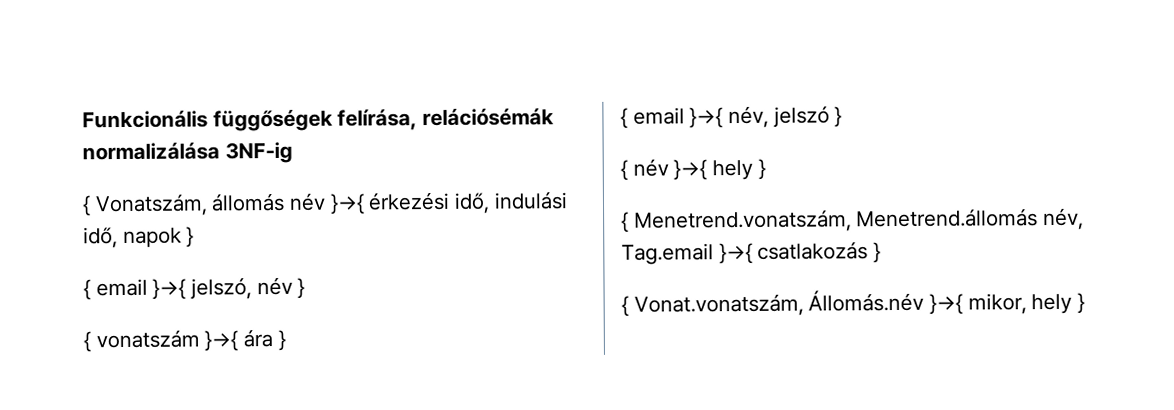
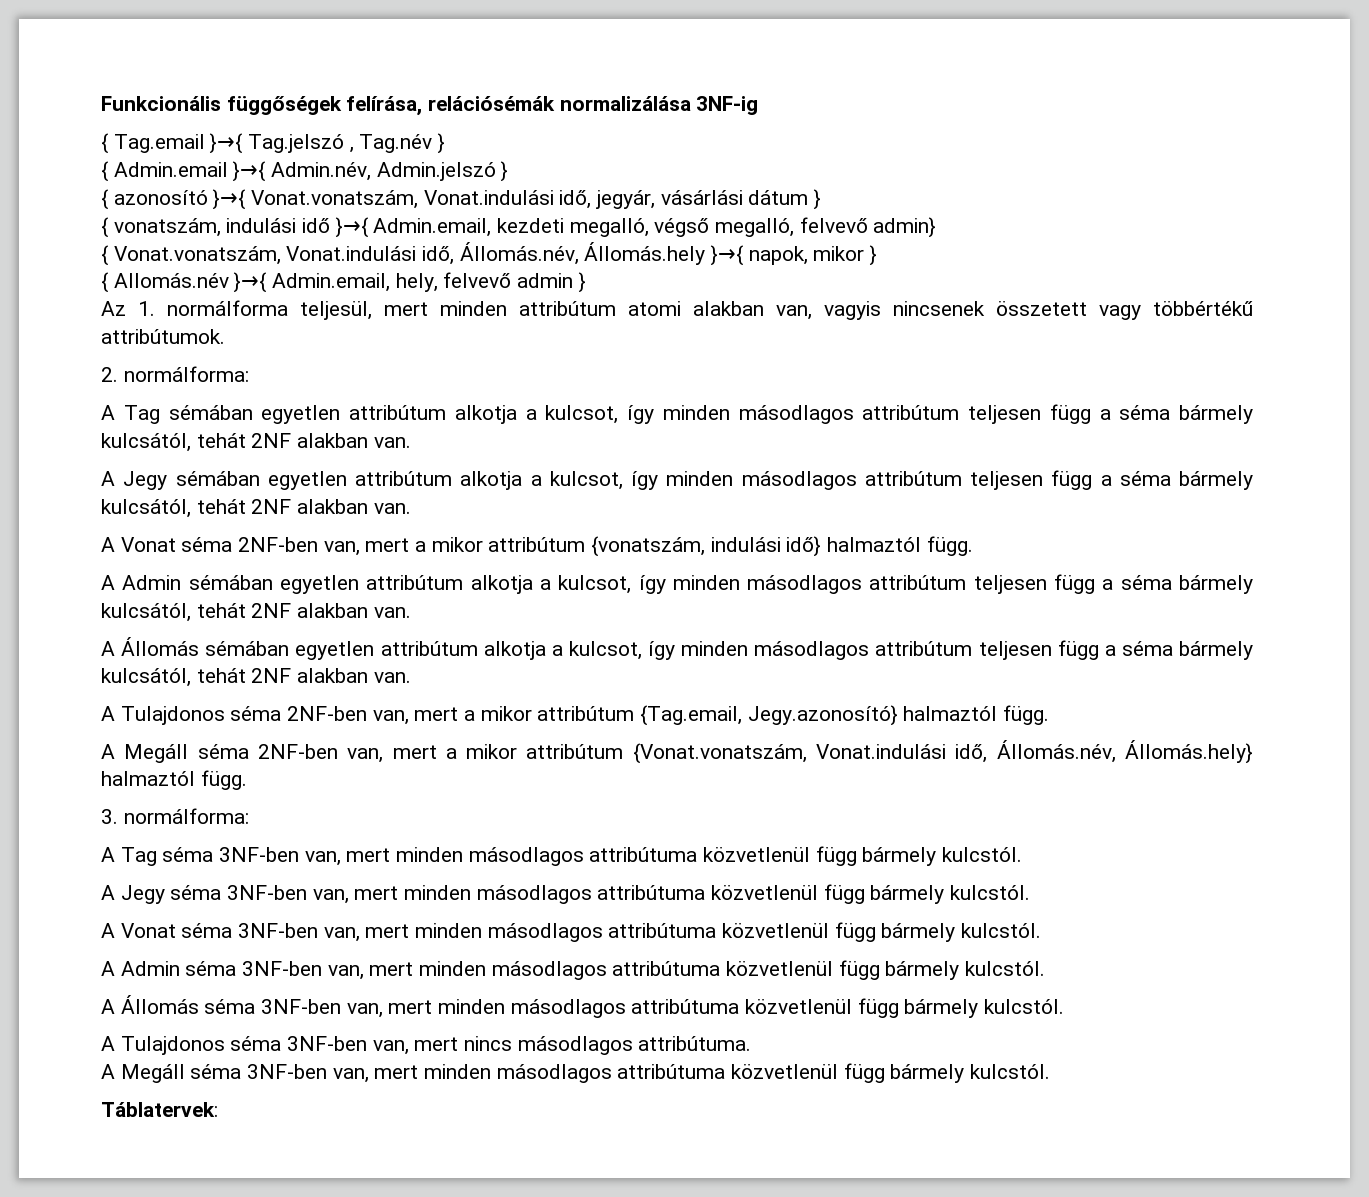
- { Vonatszám, állomás név }→{ érkezési idő, indulási idő, napok }
- { email }→{ jelszó, név }
- { vonatszám }→{ ára }
- { email }→{ név, jelszó }
- { név }→{ hely }
- { Menetrend.vonatszám, Menetrend.állomás név, Tag.email }→{ csatlakozás }
- { Vonat.vonatszám, Állomás.név }→{ mikor, hely }
+ { Tag.email }→{ Tag.jelszó , Tag.név }
+ { Admin.email }→{ Admin.név, Admin.jelszó }
+ { azonosító }→{ Vonat.vonatszám, Vonat.indulási idő, jegyár, vásárlási dátum }
+ { vonatszám, indulási idő }→{ Admin.email, kezdeti megalló, végső megalló, felvevő admin}
+ { Vonat.vonatszám, Vonat.indulási idő, Állomás.név, Állomás.hely }→{ napok, mikor }
+ { Allomás.név }→{ Admin.email, hely, felvevő admin }
+ Az 1. normálforma teljesül, mert minden attribútum atomi alakban van, vagyis nincsenek összetett vagy többértékű attribútumok.
+ 2. normálforma:
+ A Tag sémában egyetlen attribútum alkotja a kulcsot, így minden másodlagos attribútum teljesen függ a séma bármely kulcsától, tehát 2NF alakban van.
+ A Jegy sémában egyetlen attribútum alkotja a kulcsot, így minden másodlagos attribútum teljesen függ a séma bármely kulcsától, tehát 2NF alakban van.
+ A Vonat séma 2NF-ben van, mert a mikor attribútum {vonatszám, indulási idő} halmaztól függ.
+ A Admin sémában egyetlen attribútum alkotja a kulcsot, így minden másodlagos attribútum teljesen függ a séma bármely kulcsától, tehát 2NF alakban van.
+ A Állomás sémában egyetlen attribútum alkotja a kulcsot, így minden másodlagos attribútum teljesen függ a séma bármely kulcsától, tehát 2NF alakban van.
+ A Tulajdonos séma 2NF-ben van, mert a mikor attribútum {Tag.email, Jegy.azonosító} halmaztól függ.
+ A Megáll séma 2NF-ben van, mert a mikor attribútum {Vonat.vonatszám, Vonat.indulási idő, Állomás.név, Állomás.hely} halmaztól függ.
+ 3. normálforma:
+ A Tag séma 3NF-ben van, mert minden másodlagos attribútuma közvetlenül függ bármely kulcstól.
+ A Jegy séma 3NF-ben van, mert minden másodlagos attribútuma közvetlenül függ bármely kulcstól.
+ A Vonat séma 3NF-ben van, mert minden másodlagos attribútuma közvetlenül függ bármely kulcstól.
+ A Admin séma 3NF-ben van, mert minden másodlagos attribútuma közvetlenül függ bármely kulcstól.
+ A Állomás séma 3NF-ben van, mert minden másodlagos attribútuma közvetlenül függ bármely kulcstól.
+ A Tulajdonos séma 3NF-ben van, mert nincs másodlagos attribútuma.
+ A Megáll séma 3NF-ben van, mert minden másodlagos attribútuma közvetlenül függ bármely kulcstól.
+ Táblatervek:

